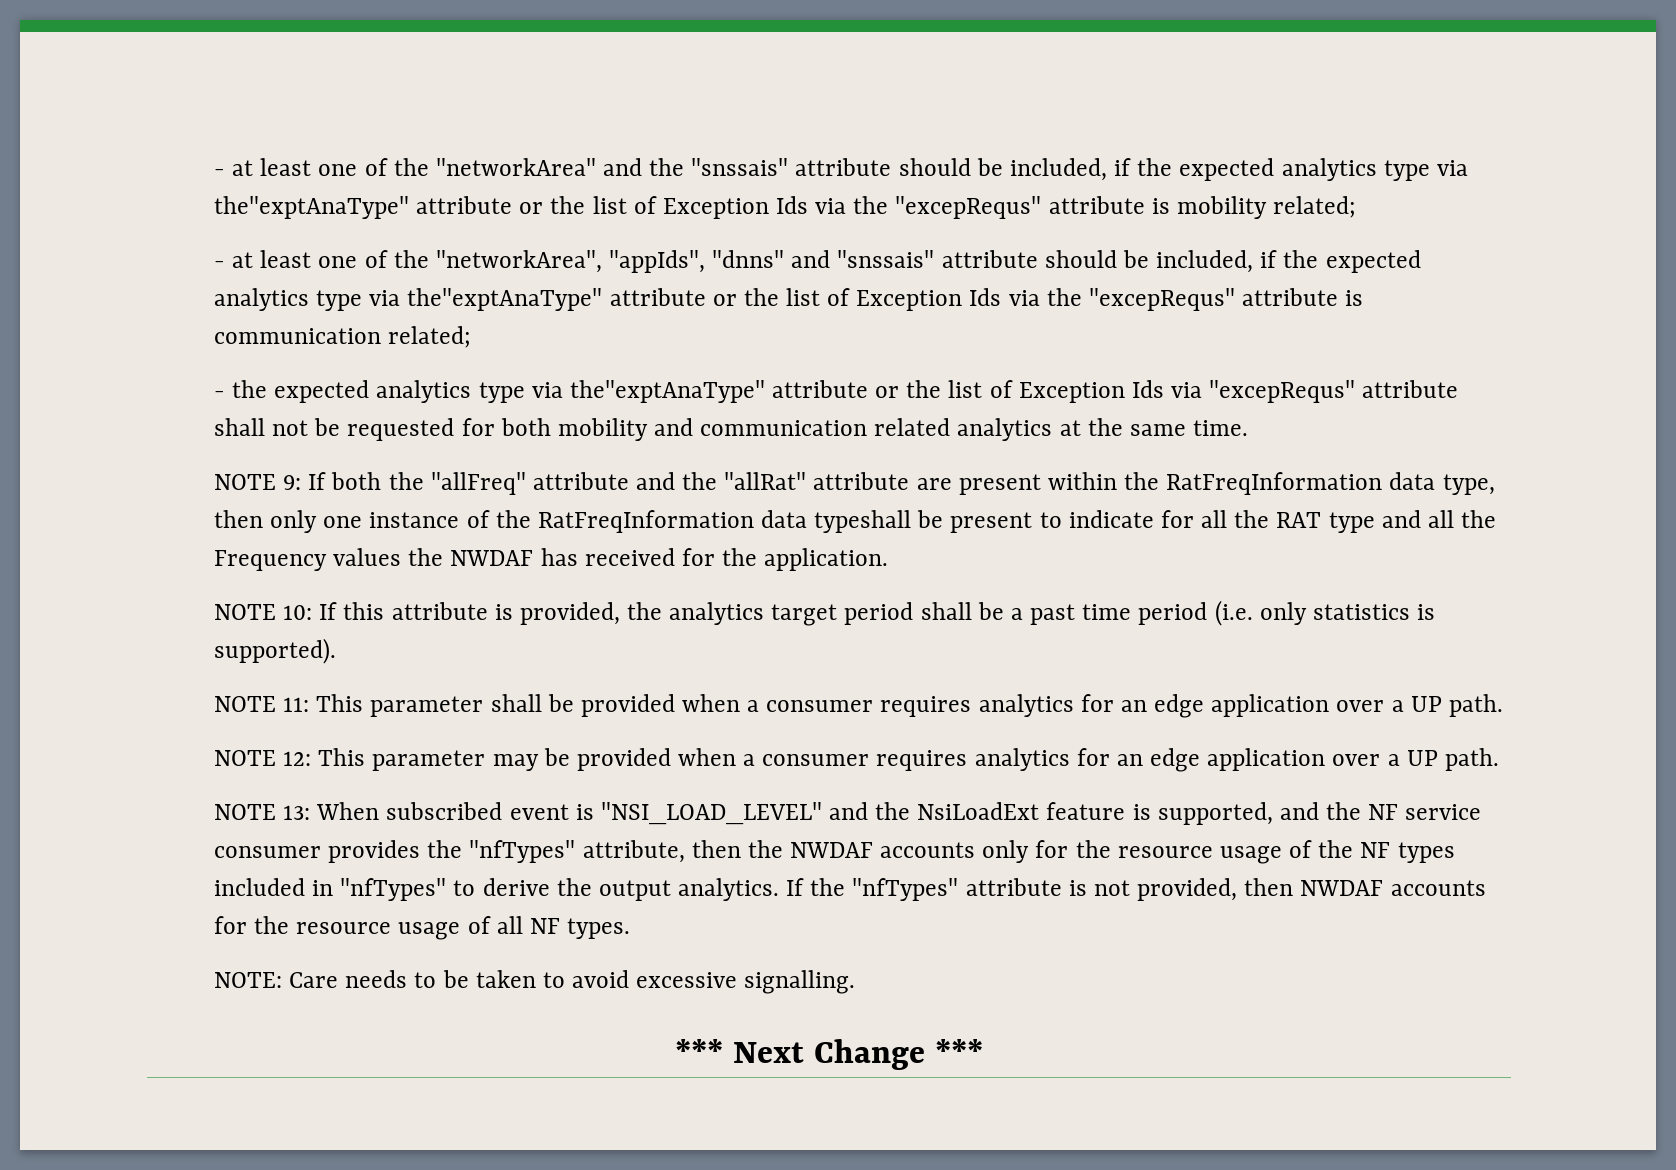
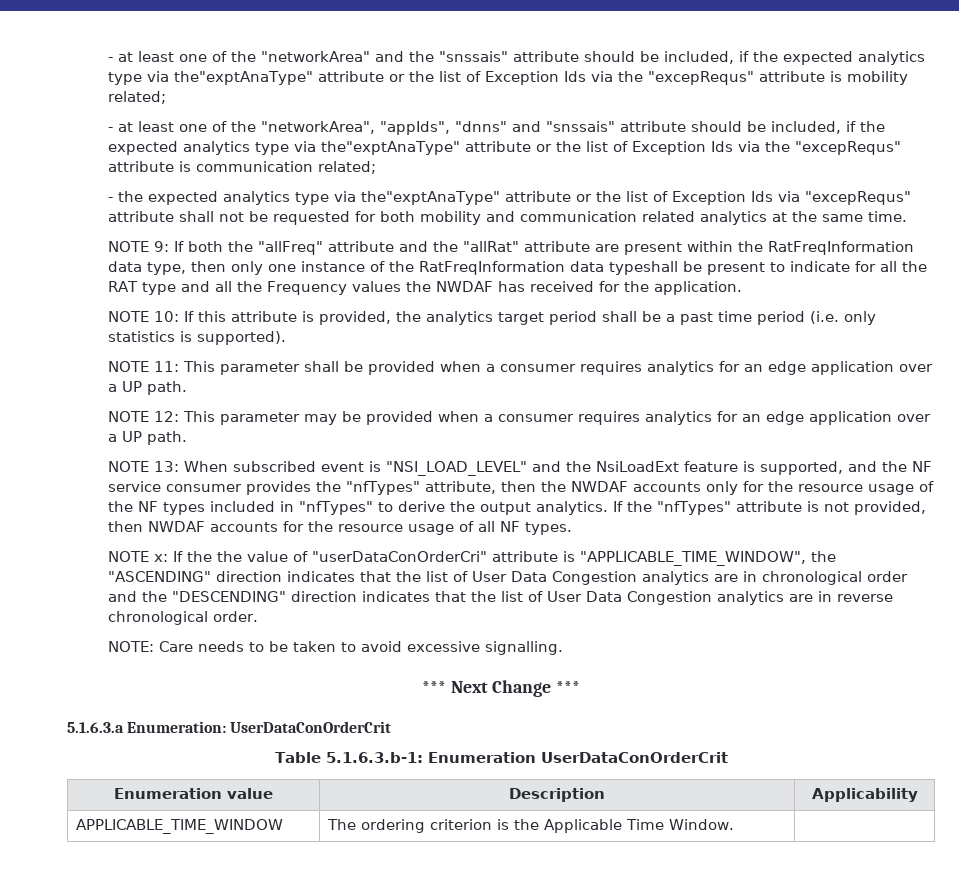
+ NOTE x: If the the value of "userDataConOrderCri" attribute is "APPLICABLE_TIME_WINDOW", the "ASCENDING" direction indicates that the list of User Data Congestion analytics are in chronological order and the "DESCENDING" direction indicates that the list of User Data Congestion analytics are in reverse chronological order.
+ 5.1.6.3.a Enumeration: UserDataConOrderCrit
+ Table 5.1.6.3.b-1: Enumeration UserDataConOrderCrit
+ Enumeration value | Description | Applicability
+ APPLICABLE_TIME_WINDOW | The ordering criterion is the Applicable Time Window. |

